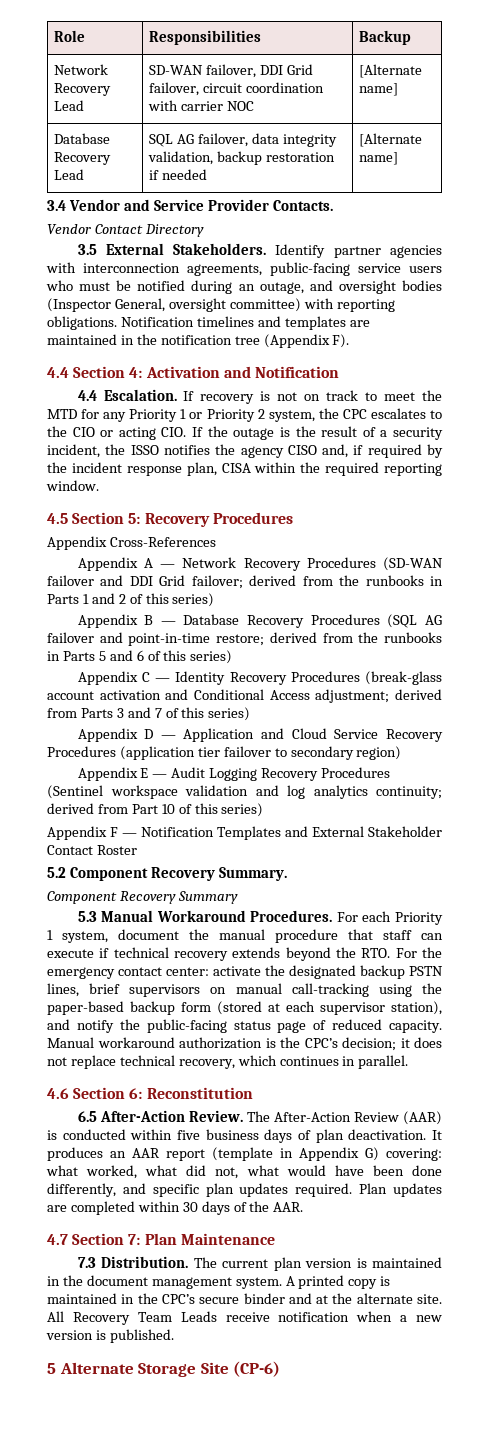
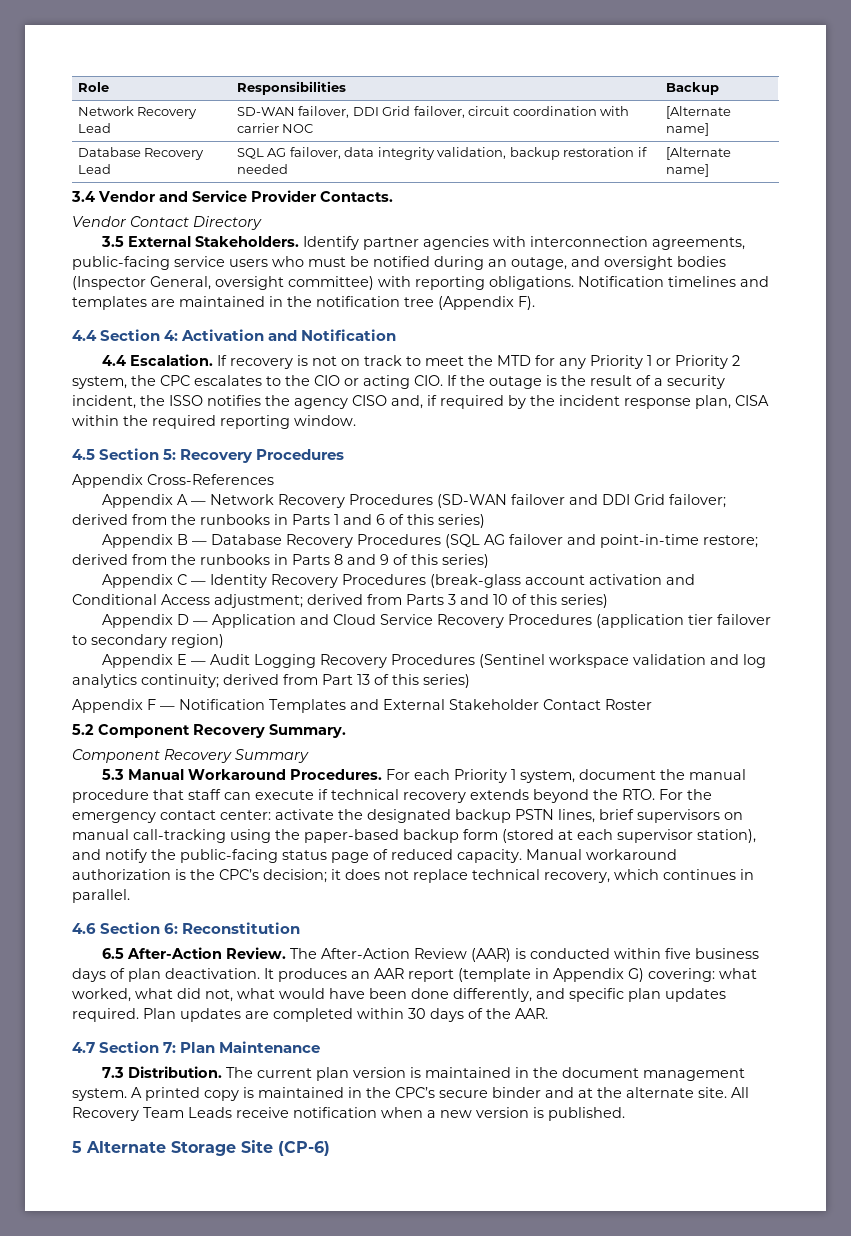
- Appendix A — Network Recovery Procedures (SD-WAN failover and DDI Grid failover; derived from the runbooks in Parts 1 and 2 of this series)
+ Appendix A — Network Recovery Procedures (SD-WAN failover and DDI Grid failover; derived from the runbooks in Parts 1 and 6 of this series)
- Appendix B — Database Recovery Procedures (SQL AG failover and point-in-time restore; derived from the runbooks in Parts 5 and 6 of this series)
+ Appendix B — Database Recovery Procedures (SQL AG failover and point-in-time restore; derived from the runbooks in Parts 8 and 9 of this series)
- Appendix C — Identity Recovery Procedures (break-glass account activation and Conditional Access adjustment; derived from Parts 3 and 7 of this series)
+ Appendix C — Identity Recovery Procedures (break-glass account activation and Conditional Access adjustment; derived from Parts 3 and 10 of this series)
- Appendix E — Audit Logging Recovery Procedures (Sentinel workspace validation and log analytics continuity; derived from Part 10 of this series)
+ Appendix E — Audit Logging Recovery Procedures (Sentinel workspace validation and log analytics continuity; derived from Part 13 of this series)

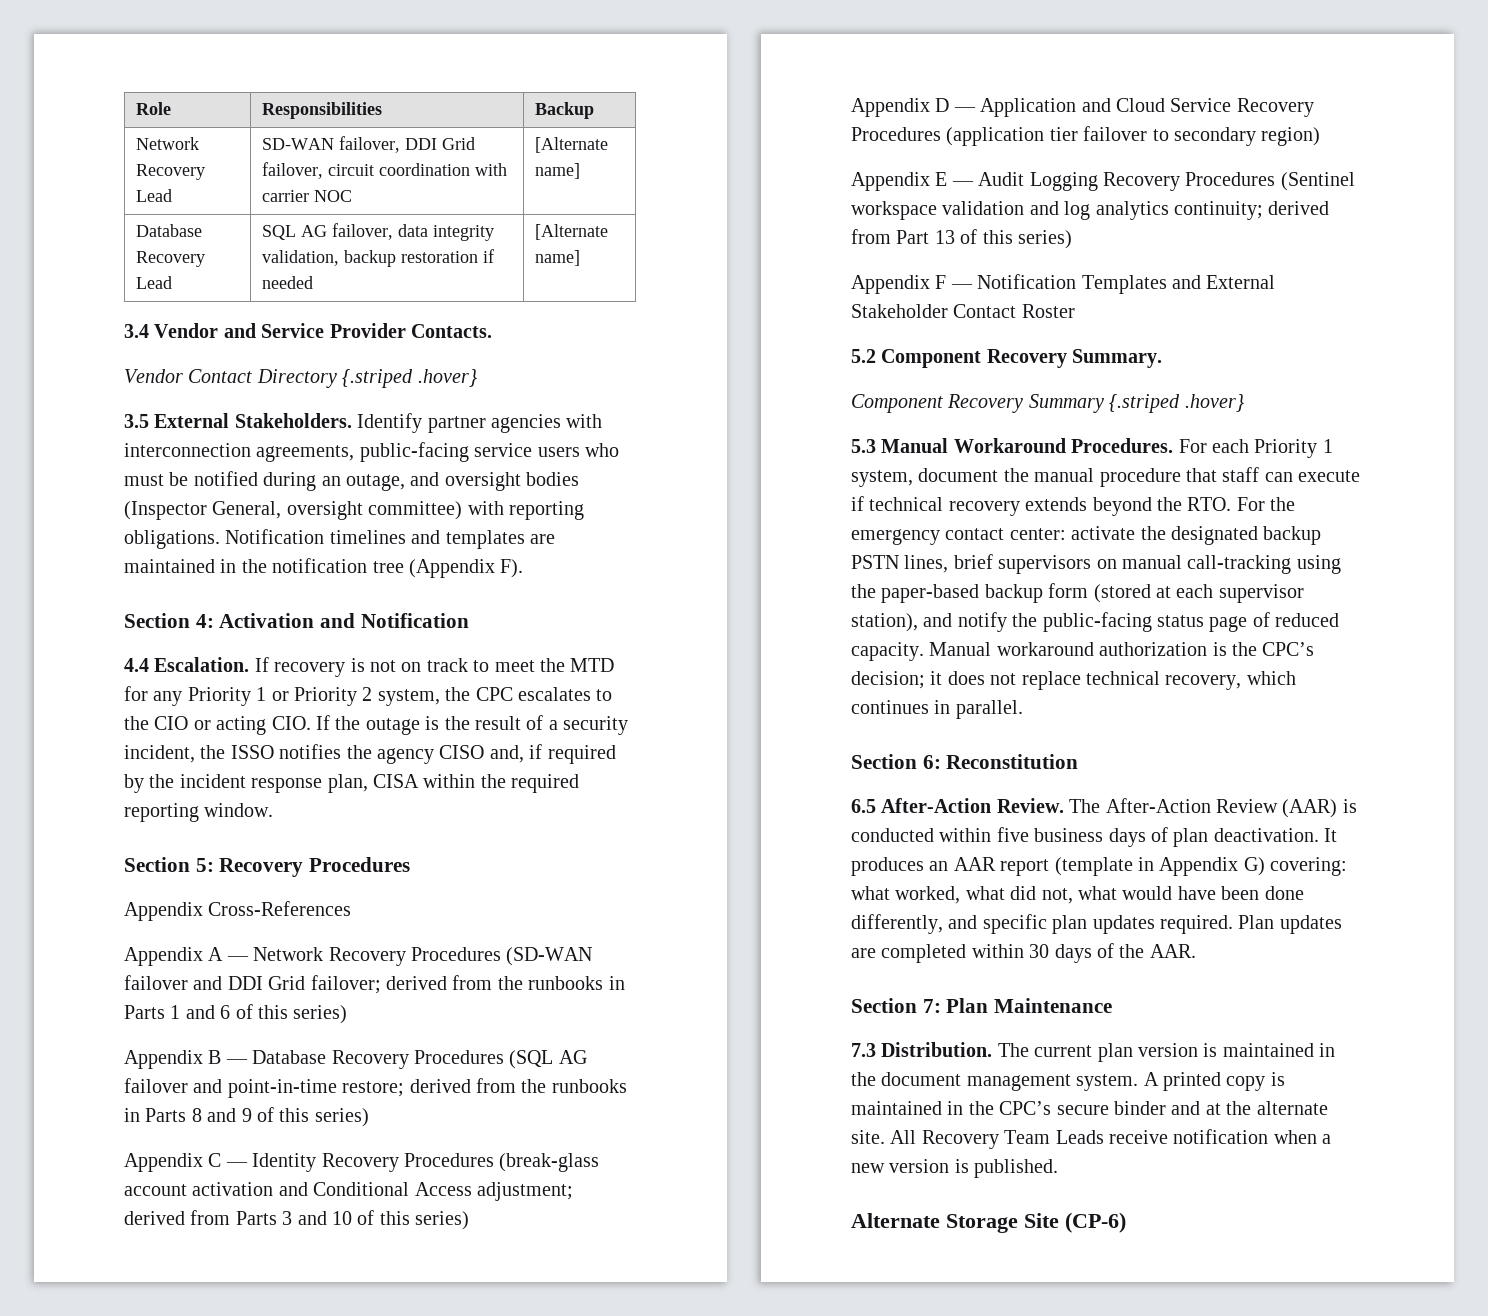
- Vendor Contact Directory
+ Vendor Contact Directory {.striped .hover}
- 4.4 Section 4: Activation and Notification
+ Section 4: Activation and Notification
- 4.5 Section 5: Recovery Procedures
+ Section 5: Recovery Procedures
- Component Recovery Summary
+ Component Recovery Summary {.striped .hover}
- 4.6 Section 6: Reconstitution
+ Section 6: Reconstitution
- 4.7 Section 7: Plan Maintenance
+ Section 7: Plan Maintenance
- 5 Alternate Storage Site (CP-6)
+ Alternate Storage Site (CP-6)

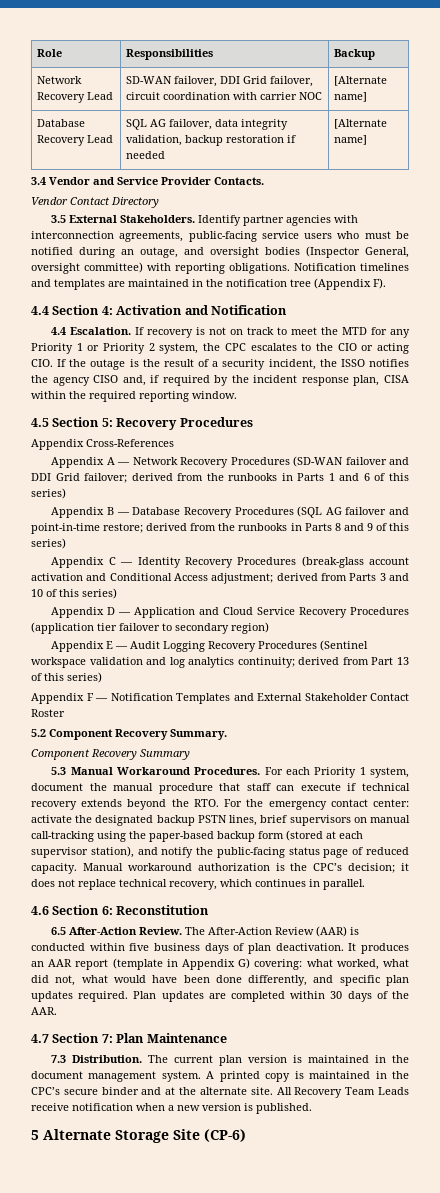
- Vendor Contact Directory {.striped .hover}
+ Vendor Contact Directory
- Section 4: Activation and Notification
+ 4.4 Section 4: Activation and Notification
- Section 5: Recovery Procedures
+ 4.5 Section 5: Recovery Procedures
- Component Recovery Summary {.striped .hover}
+ Component Recovery Summary
- Section 6: Reconstitution
+ 4.6 Section 6: Reconstitution
- Section 7: Plan Maintenance
+ 4.7 Section 7: Plan Maintenance
- Alternate Storage Site (CP-6)
+ 5 Alternate Storage Site (CP-6)

